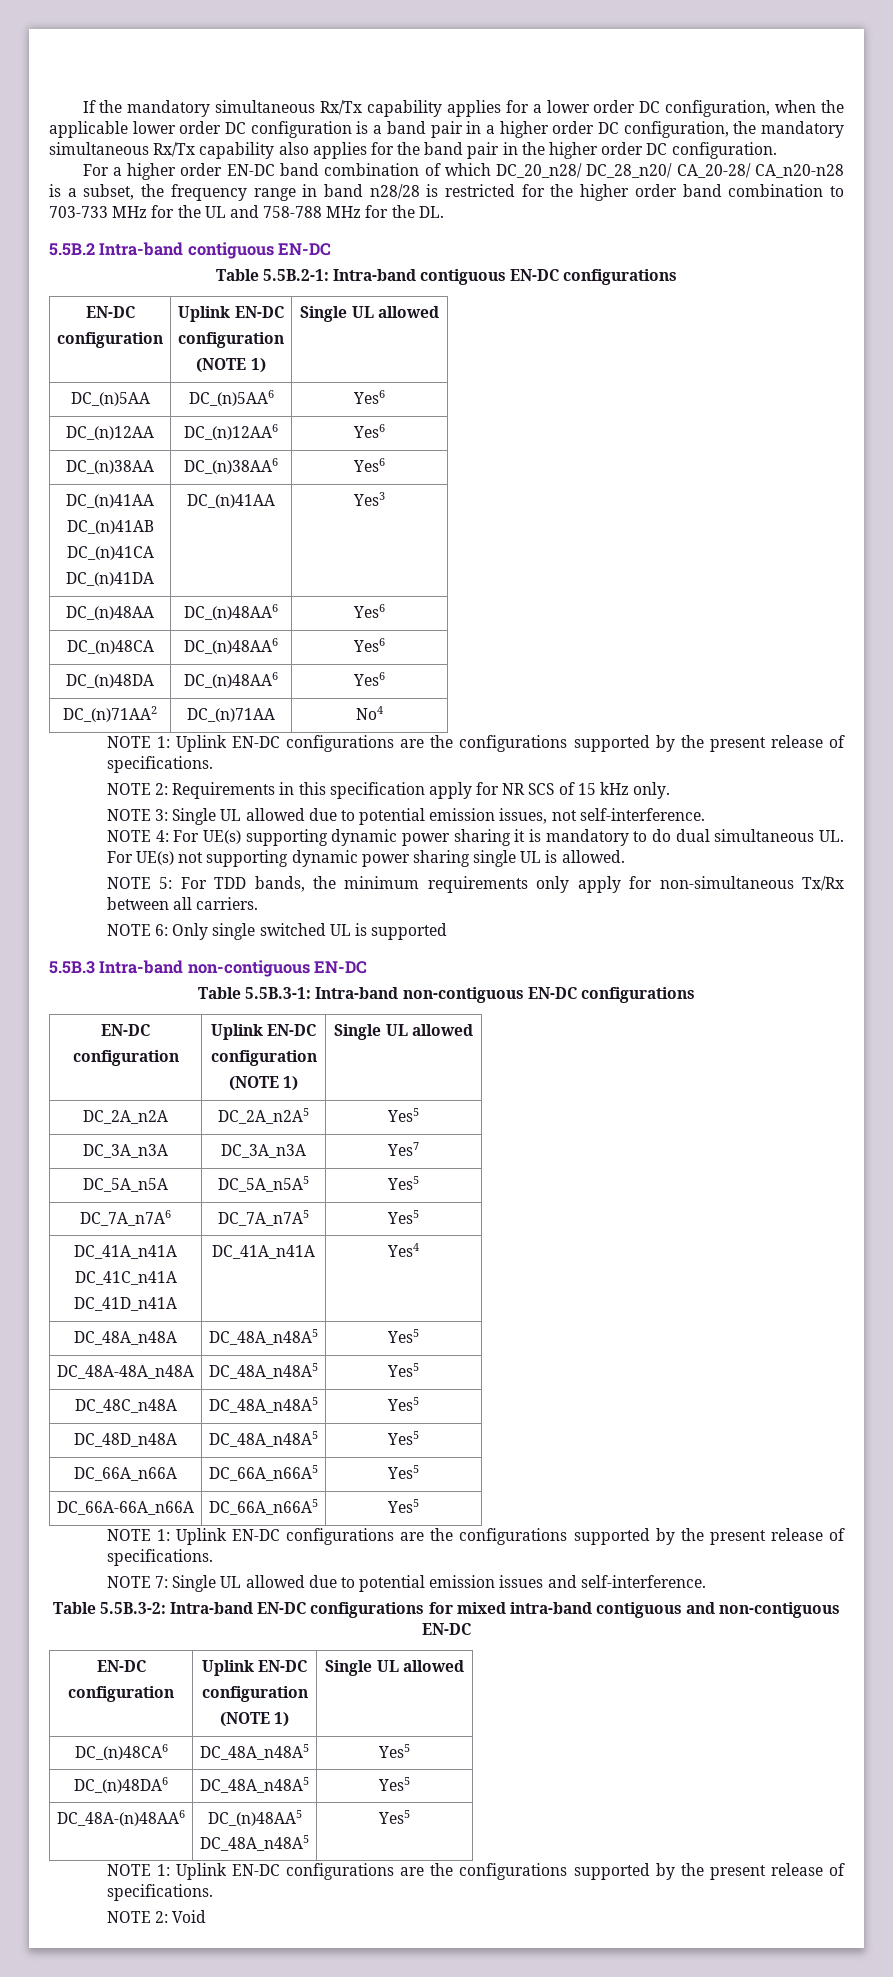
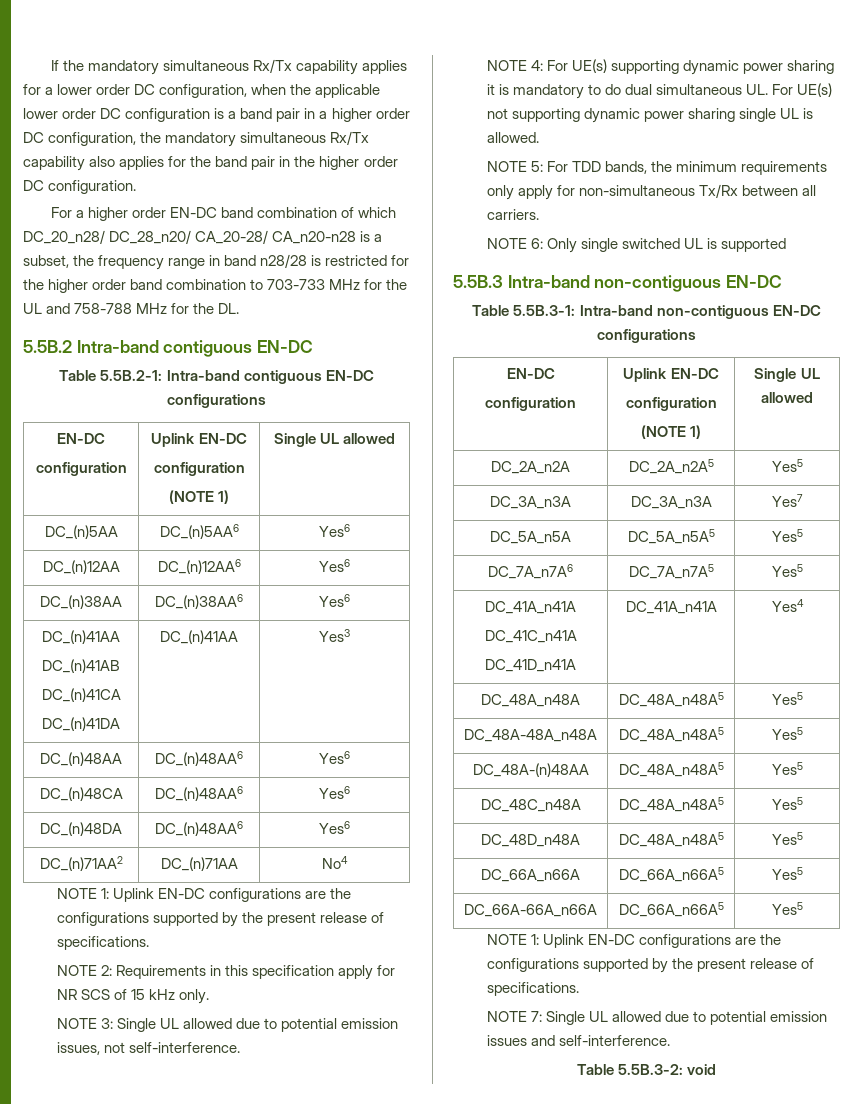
+ DC_48A-(n)48AA | DC_48A_n48A5 | Yes5
- Table 5.5B.3-2: Intra-band EN-DC configurations for mixed intra-band contiguous and non-contiguous EN-DC
- EN-DC
- configuration | Uplink EN-DC
- configuration
- (NOTE 1) | Single UL allowed
- DC_(n)48CA6 | DC_48A_n48A5 | Yes5
- DC_(n)48DA6 | DC_48A_n48A5 | Yes5
- DC_48A-(n)48AA6 | DC_(n)48AA5
- DC_48A_n48A5 | Yes5
- NOTE 1: Uplink EN-DC configurations are the configurations supported by the present release of specifications.
- NOTE 2: Void
+ Table 5.5B.3-2: void

